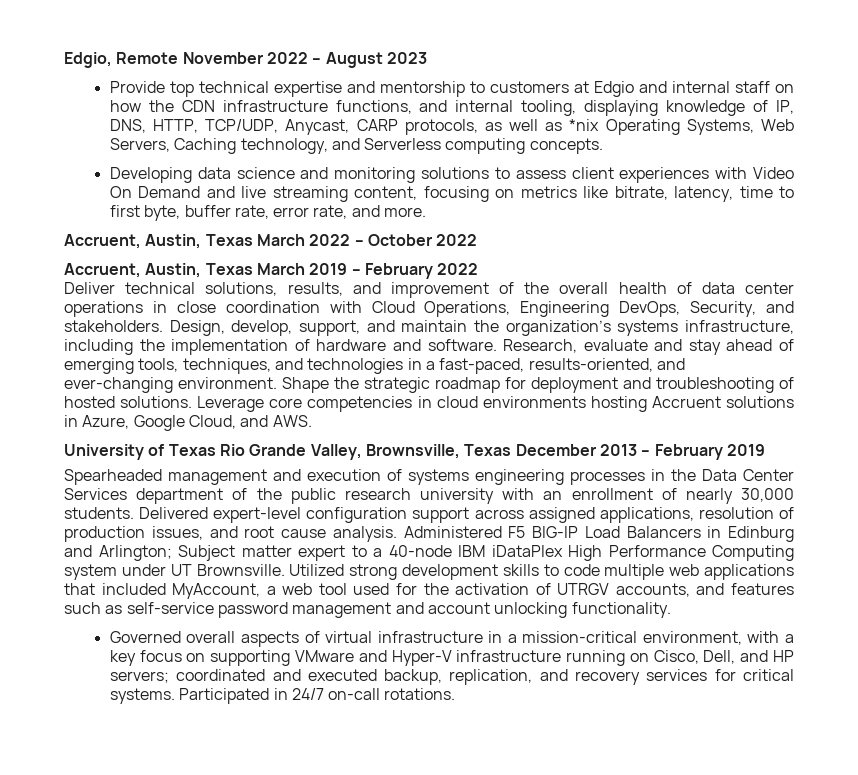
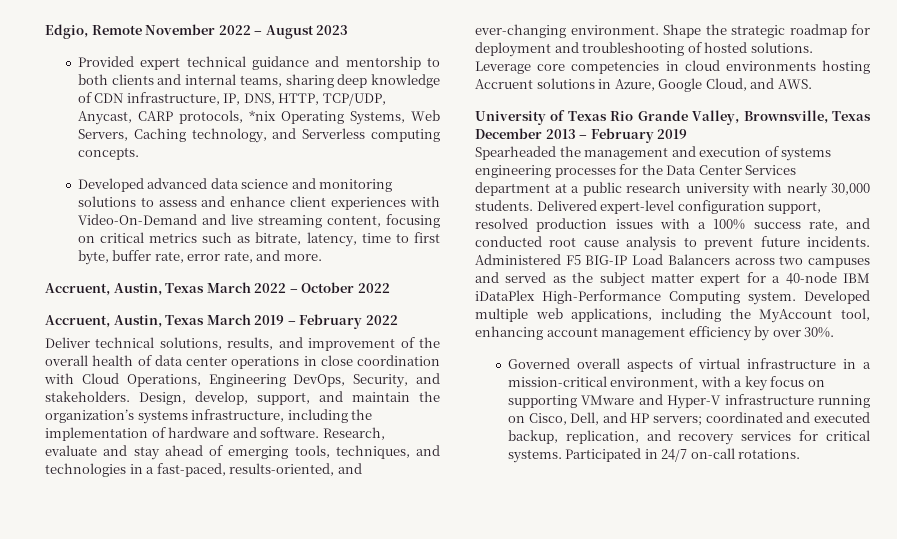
- Provide top technical expertise and mentorship to customers at Edgio and internal staff on how the CDN infrastructure functions, and internal tooling, displaying knowledge of IP, DNS, HTTP, TCP/UDP, Anycast, CARP protocols, as well as *nix Operating Systems, Web Servers, Caching technology, and Serverless computing concepts.
+ Provided expert technical guidance and mentorship to both clients and internal teams, sharing deep knowledge of CDN infrastructure, IP, DNS, HTTP, TCP/UDP, Anycast, CARP protocols, *nix Operating Systems, Web Servers, Caching technology, and Serverless computing concepts.
- Developing data science and monitoring solutions to assess client experiences with Video On Demand and live streaming content, focusing on metrics like bitrate, latency, time to first byte, buffer rate, error rate, and more.
+ Developed advanced data science and monitoring solutions to assess and enhance client experiences with Video-On-Demand and live streaming content, focusing on critical metrics such as bitrate, latency, time to first byte, buffer rate, error rate, and more.
- Spearheaded management and execution of systems engineering processes in the Data Center Services department of the public research university with an enrollment of nearly 30,000 students.
+ Spearheaded the management and execution of systems engineering processes for the Data Center Services department at a public research university with nearly 30,000 students.
- Delivered expert-level configuration support across assigned applications, resolution of production issues, and root cause analysis.
+ Delivered expert-level configuration support, resolved production issues with a 100% success rate, and conducted root cause analysis to prevent future incidents.
- Administered F5 BIG-IP Load Balancers in Edinburg and Arlington; Subject matter expert to a 40-node IBM iDataPlex High Performance Computing system under UT Brownsville. Utilized strong development skills to code multiple web applications that included MyAccount, a web tool used for the activation of UTRGV accounts, and features such as self-service password management and account unlocking functionality.
+ Administered F5 BIG-IP Load Balancers across two campuses and served as the subject matter expert for a 40-node IBM iDataPlex High-Performance Computing system. Developed multiple web applications, including the MyAccount tool, enhancing account management efficiency by over 30%.

